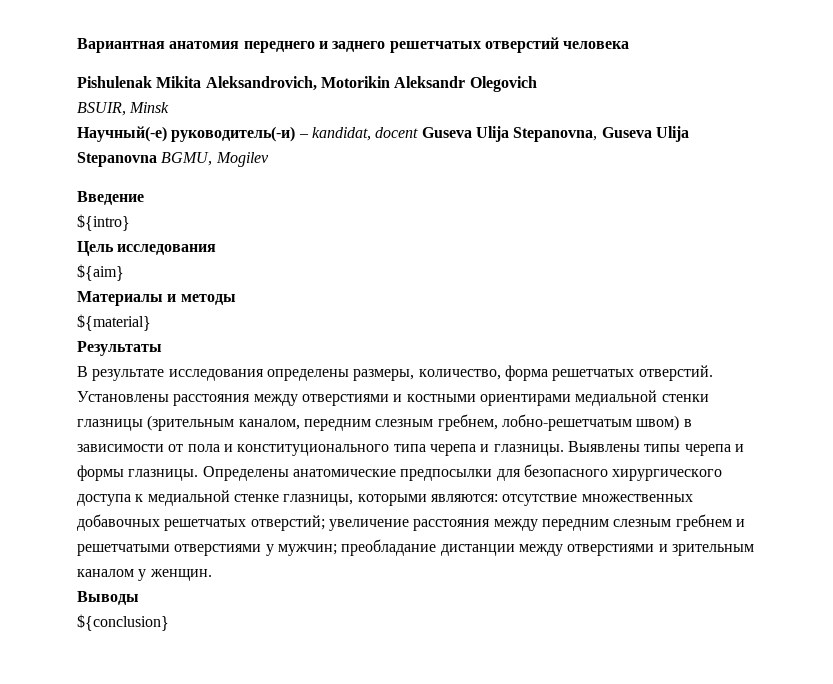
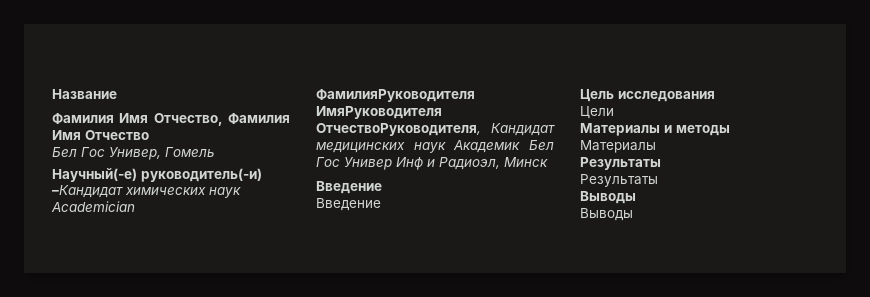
- Вариантная анатомия переднего и заднего решетчатых отверстий человека
- Pishulenak Mikita Aleksandrovich, Motorikin Aleksandr Olegovich
- BSUIR, Minsk
- Научный(-е) руководитель(-и) – kandidat, docent Guseva Ulija Stepanovna, Guseva Ulija Stepanovna BGMU, Mogilev
+ Название
+ Фамилия Имя Отчество, Фамилия Имя Отчество
+ Бел Гос Универ, Гомель
+ Научный(-е) руководитель(-и) –Кандидат химических наук Academician ФамилияРуководителя ИмяРуководителя ОтчествоРуководителя, Кандидат медицинских наук Академик Бел Гос Универ Инф и Радиоэл, Минск
  Введение
- ${intro}
+ Введение
- ${aim}
+ Цели
  Материалы и методы
- ${material}
+ Материалы
  Результаты
- В результате исследования определены размеры, количество, форма решетчатых отверстий. Установлены расстояния между отверстиями и костными ориентирами медиальной стенки глазницы (зрительным каналом, передним слезным гребнем, лобно-решетчатым швом) в зависимости от пола и конституционального типа черепа и глазницы. Выявлены типы черепа и формы глазницы. Определены анатомические предпосылки для безопасного хирургического доступа к медиальной стенке глазницы, которыми являются: отсутствие множественных добавочных решетчатых отверстий; увеличение расстояния между передним слезным гребнем и решетчатыми отверстиями у мужчин; преобладание дистанции между отверстиями и зрительным каналом у женщин.
+ Результаты
  Выводы
- ${conclusion}
+ Выводы

